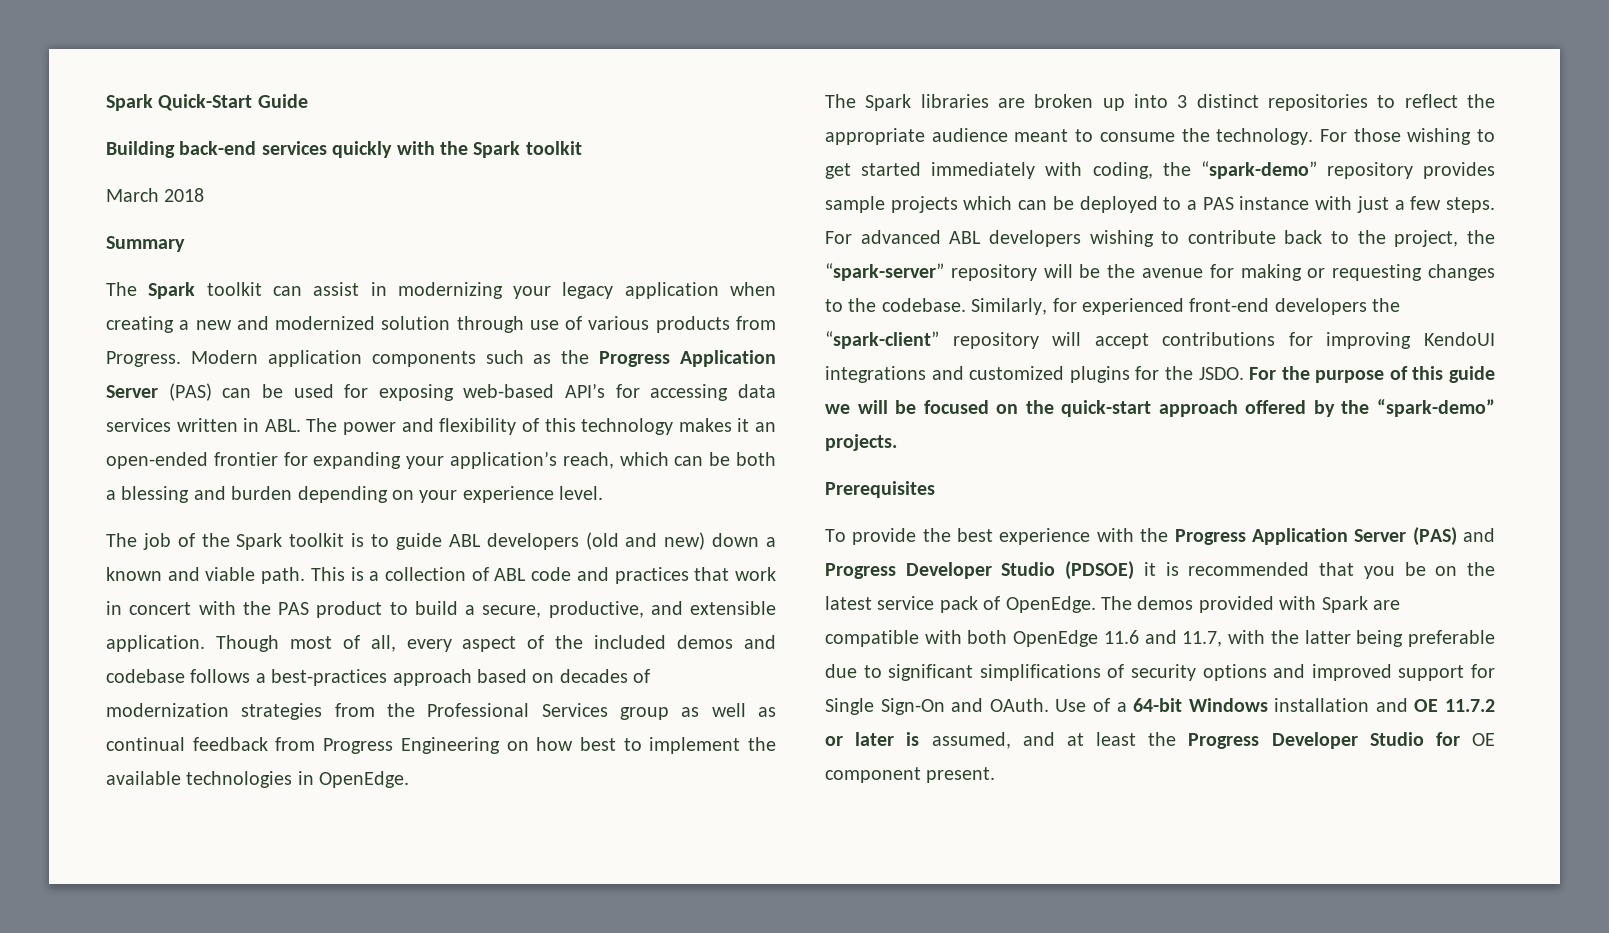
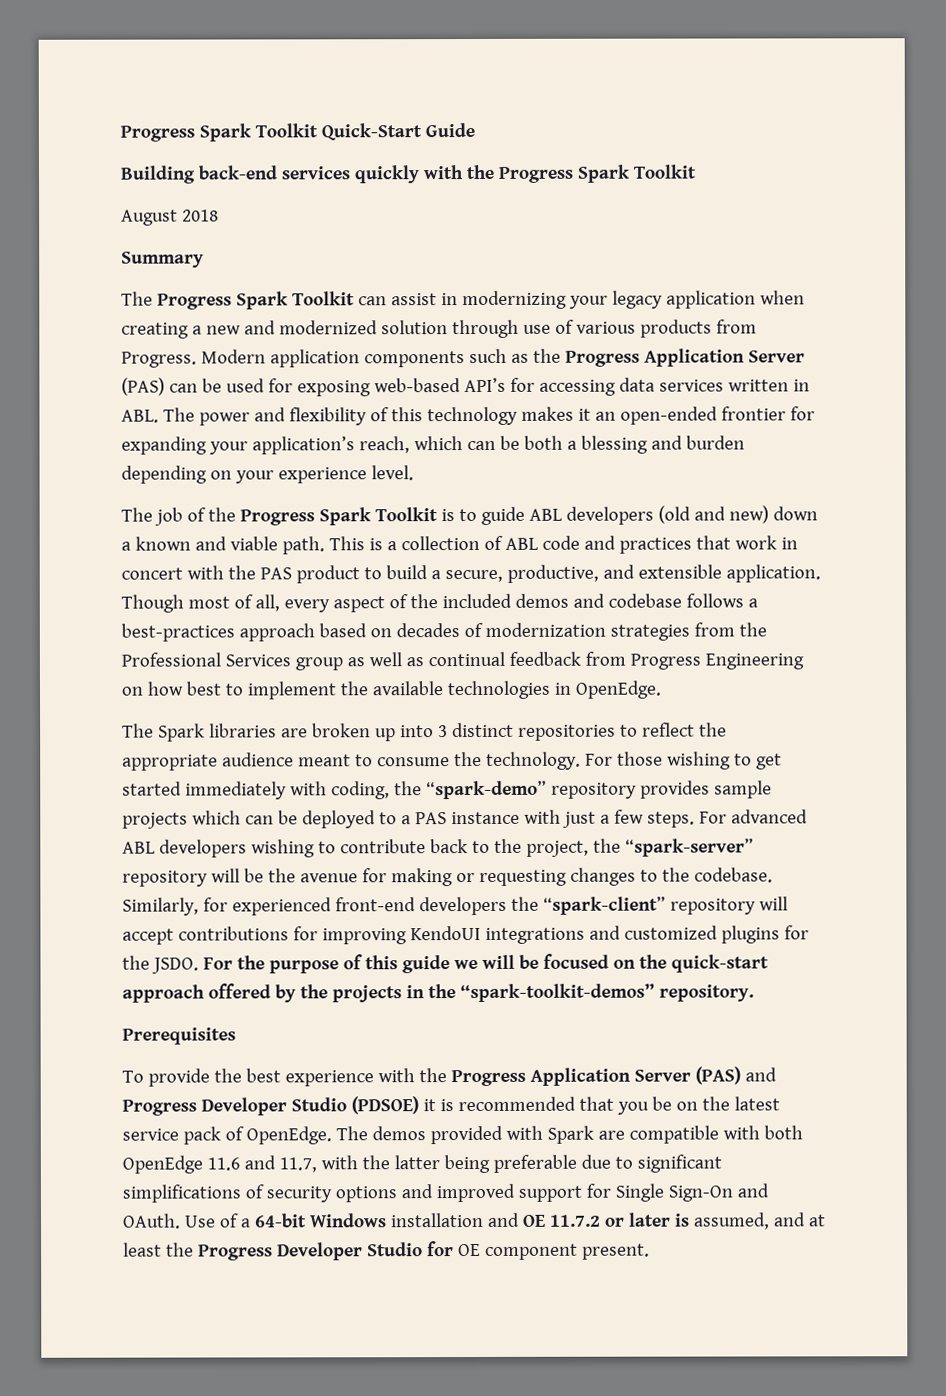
- Spark Quick-Start Guide
+ Progress Spark Toolkit Quick-Start Guide
- Building back-end services quickly with the Spark toolkit
- March 2018
+ Building back-end services quickly with the Progress Spark Toolkit
+ August 2018
- The Spark toolkit can assist in modernizing your legacy application when creating a new and modernized solution through use of various products from Progress.
+ The Progress Spark Toolkit can assist in modernizing your legacy application when creating a new and modernized solution through use of various products from Progress.
- The job of the Spark toolkit is to guide ABL developers (old and new) down a known and viable path.
+ The job of the Progress Spark Toolkit is to guide ABL developers (old and new) down a known and viable path.
- For the purpose of this guide we will be focused on the quick-start approach offered by the “spark-demo” projects.
+ For the purpose of this guide we will be focused on the quick-start approach offered by the projects in the “spark-toolkit-demos” repository.

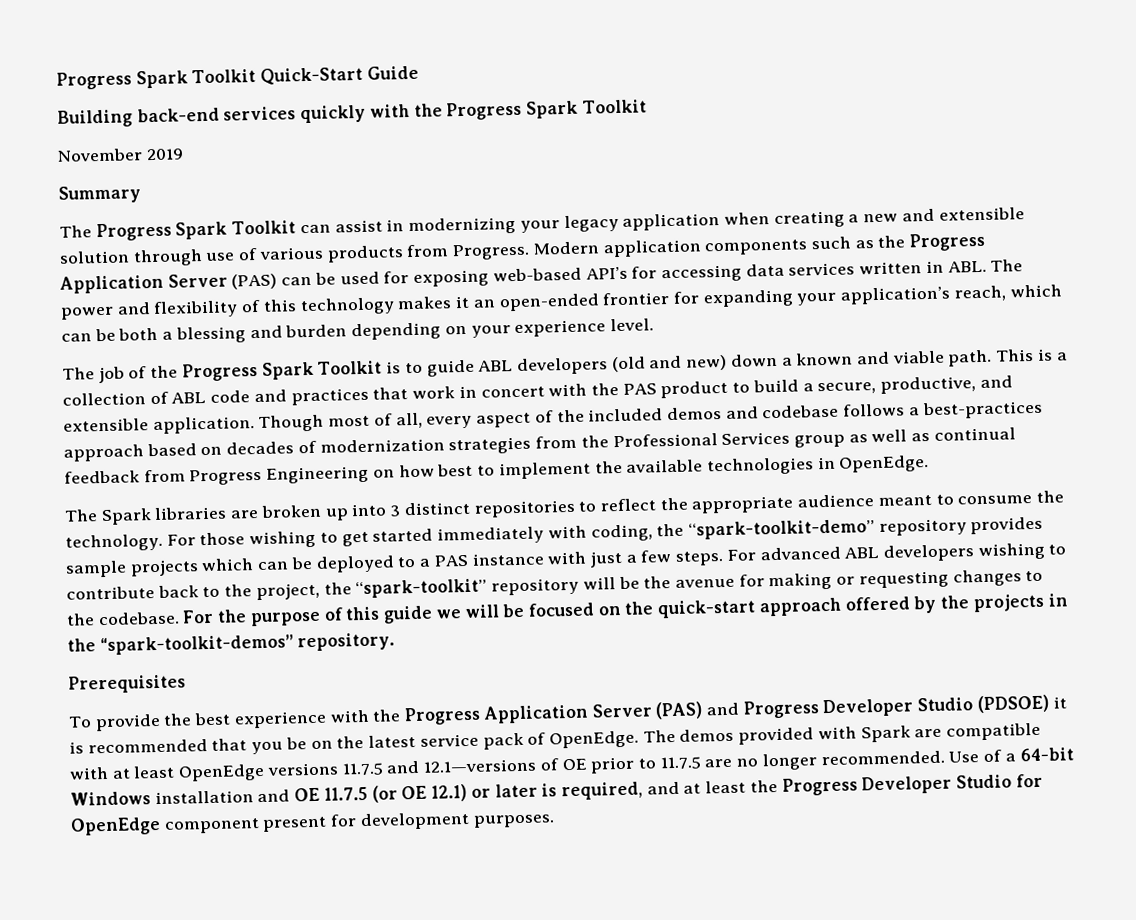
- August 2018
+ November 2019
- The Progress Spark Toolkit can assist in modernizing your legacy application when creating a new and modernized solution through use of various products from Progress.
+ The Progress Spark Toolkit can assist in modernizing your legacy application when creating a new and extensible solution through use of various products from Progress.
- For those wishing to get started immediately with coding, the “spark-demo” repository provides sample projects which can be deployed to a PAS instance with just a few steps.
+ For those wishing to get started immediately with coding, the “spark-toolkit-demo” repository provides sample projects which can be deployed to a PAS instance with just a few steps.
- For advanced ABL developers wishing to contribute back to the project, the “spark-server” repository will be the avenue for making or requesting changes to the codebase.
+ For advanced ABL developers wishing to contribute back to the project, the “spark-toolkit” repository will be the avenue for making or requesting changes to the codebase.
- Similarly, for experienced front-end developers the “spark-client” repository will accept contributions for improving KendoUI integrations and customized plugins for the JSDO.
- The demos provided with Spark are compatible with both OpenEdge 11.6 and 11.7, with the latter being preferable due to significant simplifications of security options and improved support for Single Sign-On and OAuth.
+ The demos provided with Spark are compatible with at least OpenEdge versions 11.7.5 and 12.1—versions of OE prior to 11.7.5 are no longer recommended.
- Use of a 64-bit Windows installation and OE 11.7.2 or later is assumed, and at least the Progress Developer Studio for OE component present.
+ Use of a 64-bit Windows installation and OE 11.7.5 (or OE 12.1) or later is required, and at least the Progress Developer Studio for OpenEdge component present for development purposes.

